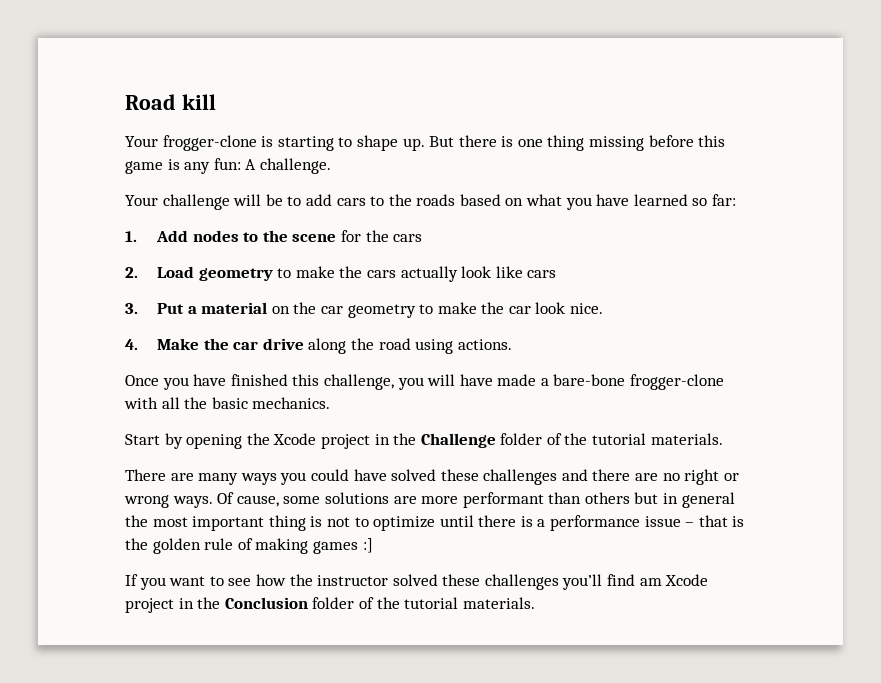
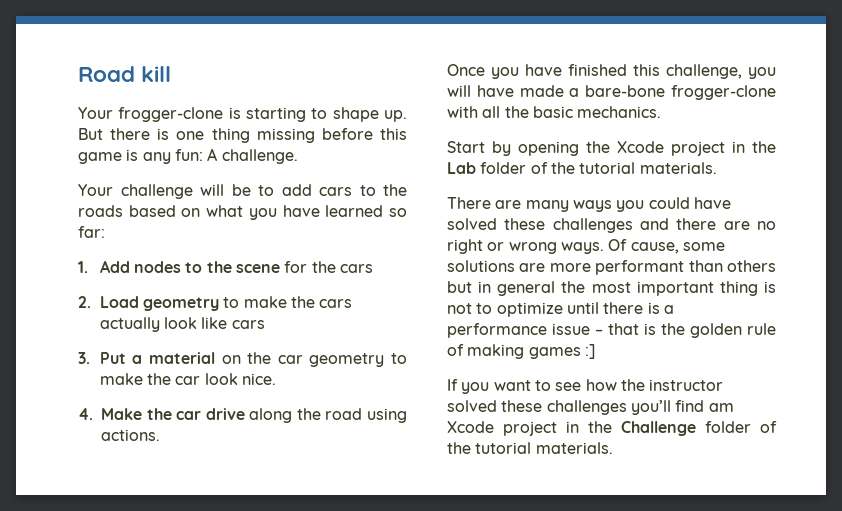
- Start by opening the Xcode project in the Challenge folder of the tutorial materials.
+ Start by opening the Xcode project in the Lab folder of the tutorial materials.
- If you want to see how the instructor solved these challenges you’ll find am Xcode project in the Conclusion folder of the tutorial materials.
+ If you want to see how the instructor solved these challenges you’ll find am Xcode project in the Challenge folder of the tutorial materials.

